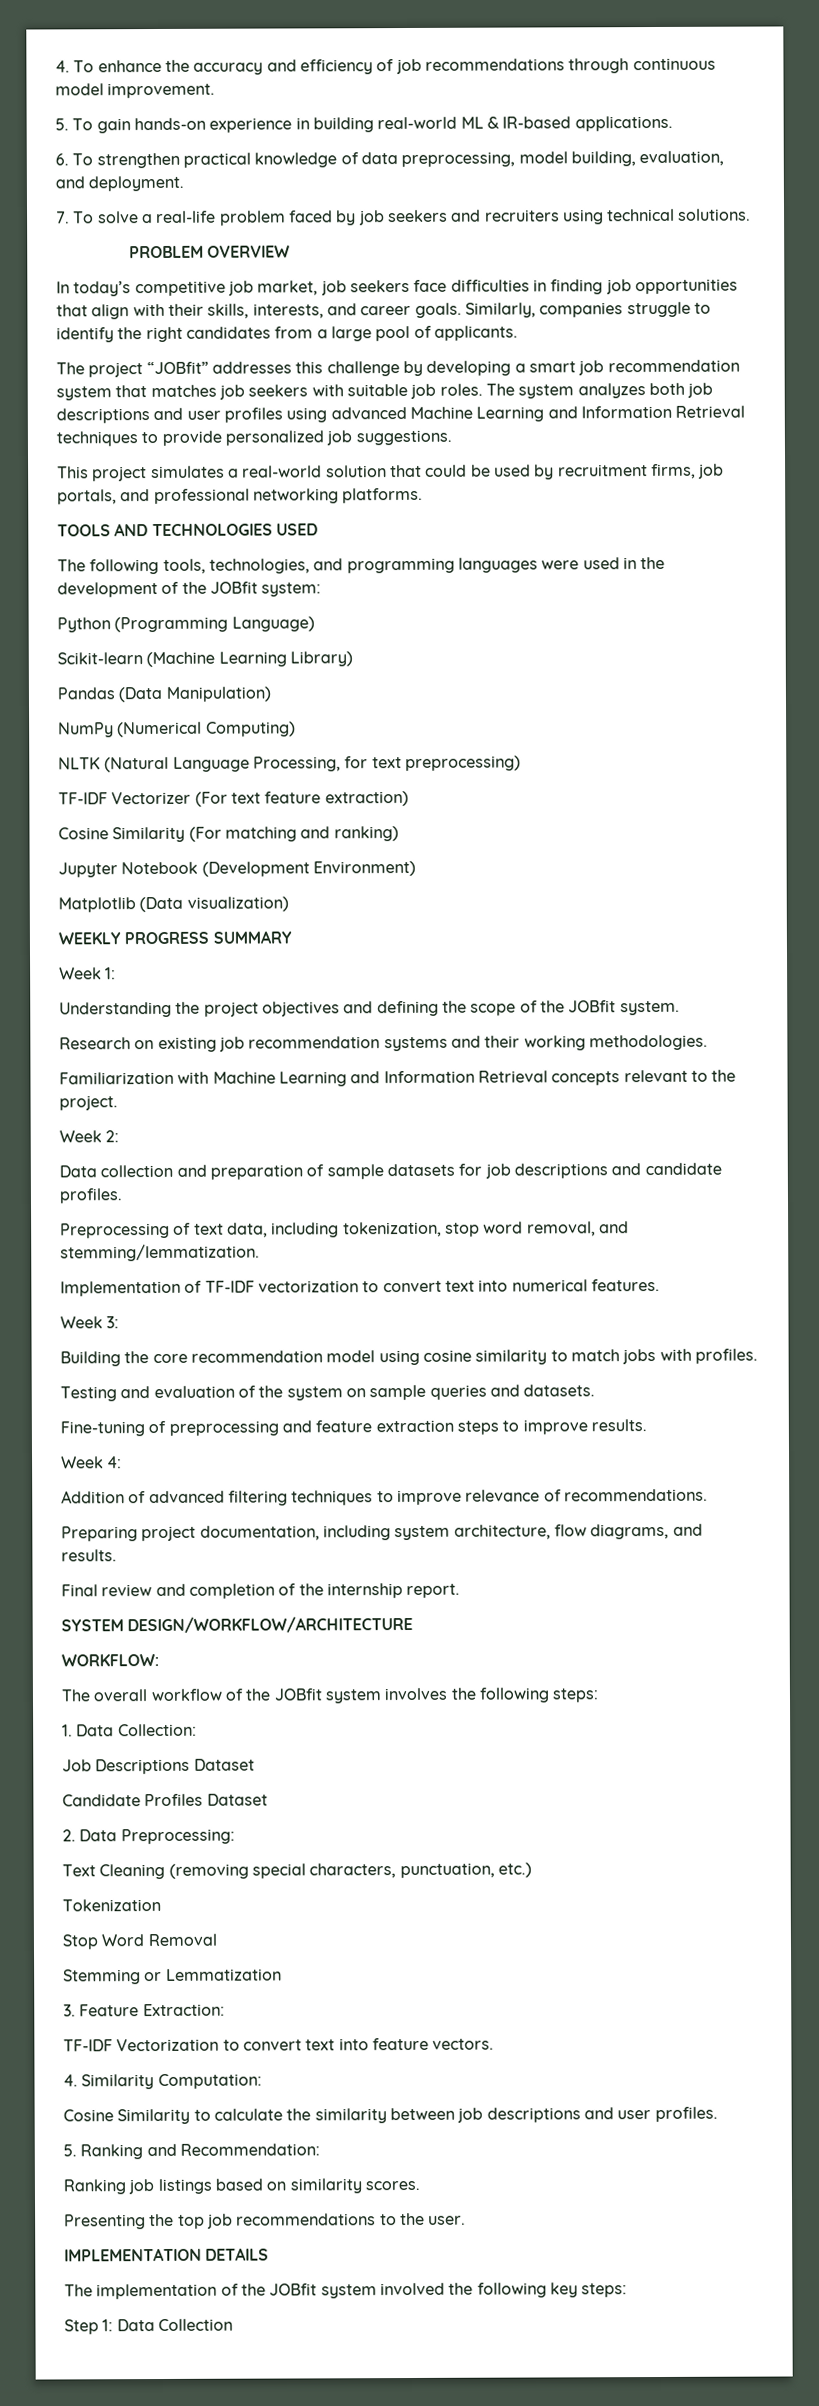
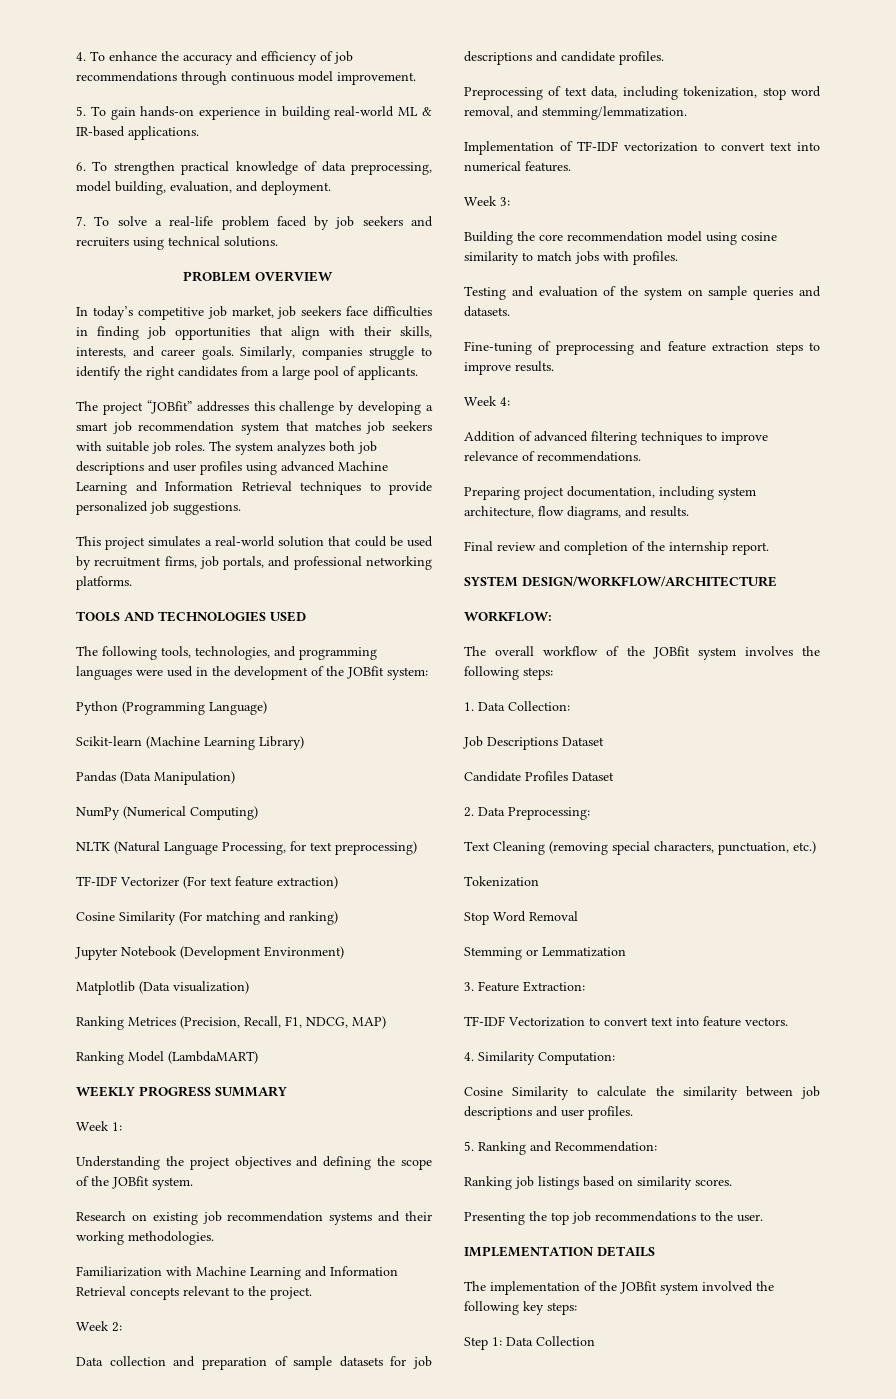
+ Ranking Metrices (Precision, Recall, F1, NDCG, MAP)
+ Ranking Model (LambdaMART)

